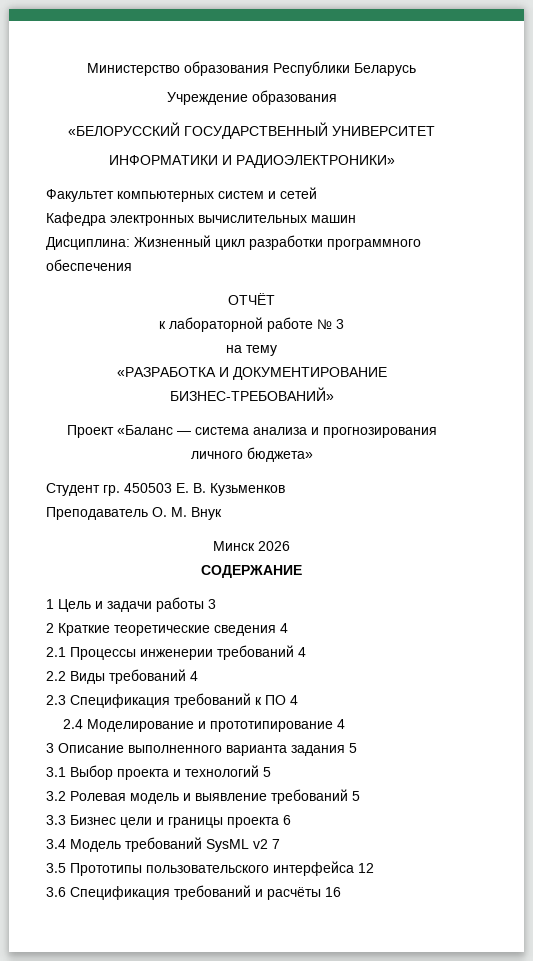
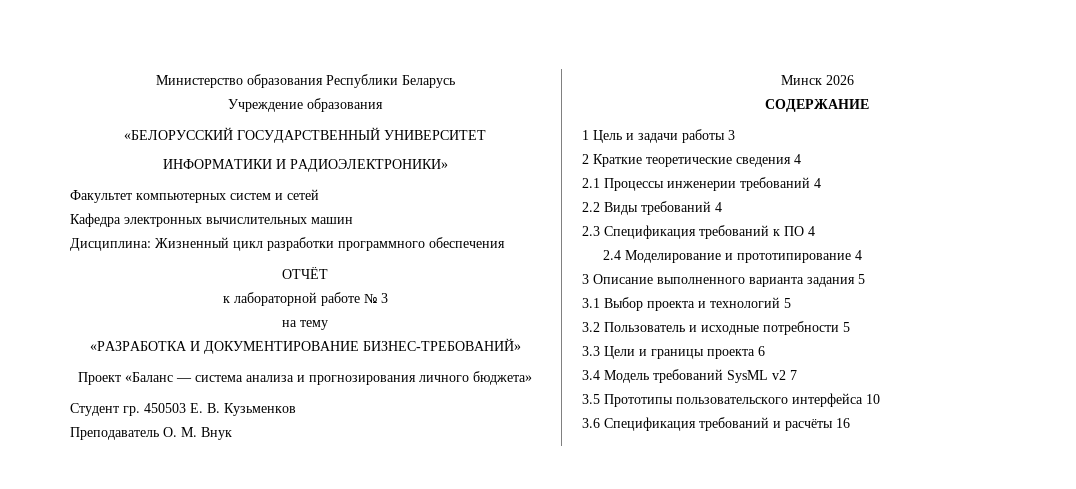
- 3.2 Ролевая модель и выявление требований 5
+ 3.2 Пользователь и исходные потребности 5
- 3.3 Бизнес цели и границы проекта 6
+ 3.3 Цели и границы проекта 6
- 3.5 Прототипы пользовательского интерфейса 12
+ 3.5 Прототипы пользовательского интерфейса 10

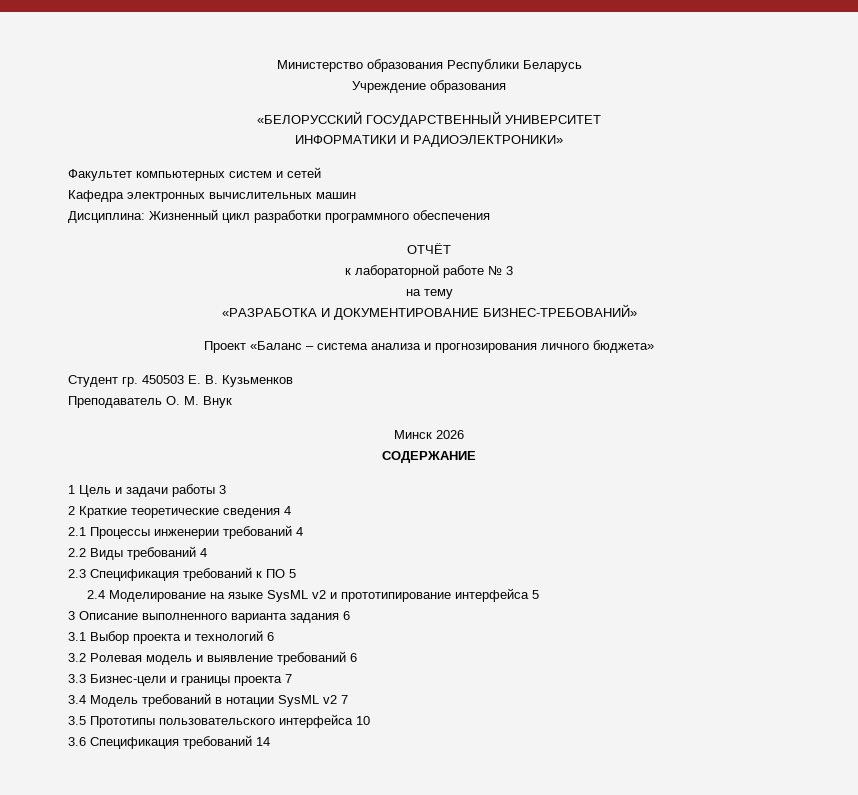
- Проект «Баланс — система анализа и прогнозирования личного бюджета»
+ Проект «Баланс – система анализа и прогнозирования личного бюджета»
- 2.3 Спецификация требований к ПО 4
+ 2.3 Спецификация требований к ПО 5
- 2.4 Моделирование и прототипирование 4
+ 2.4 Моделирование на языке SysML v2 и прототипирование интерфейса 5
- 3 Описание выполненного варианта задания 5
+ 3 Описание выполненного варианта задания 6
- 3.1 Выбор проекта и технологий 5
+ 3.1 Выбор проекта и технологий 6
- 3.2 Пользователь и исходные потребности 5
+ 3.2 Ролевая модель и выявление требований 6
- 3.3 Цели и границы проекта 6
+ 3.3 Бизнес-цели и границы проекта 7
- 3.4 Модель требований SysML v2 7
+ 3.4 Модель требований в нотации SysML v2 7
- 3.6 Спецификация требований и расчёты 16
+ 3.6 Спецификация требований 14

